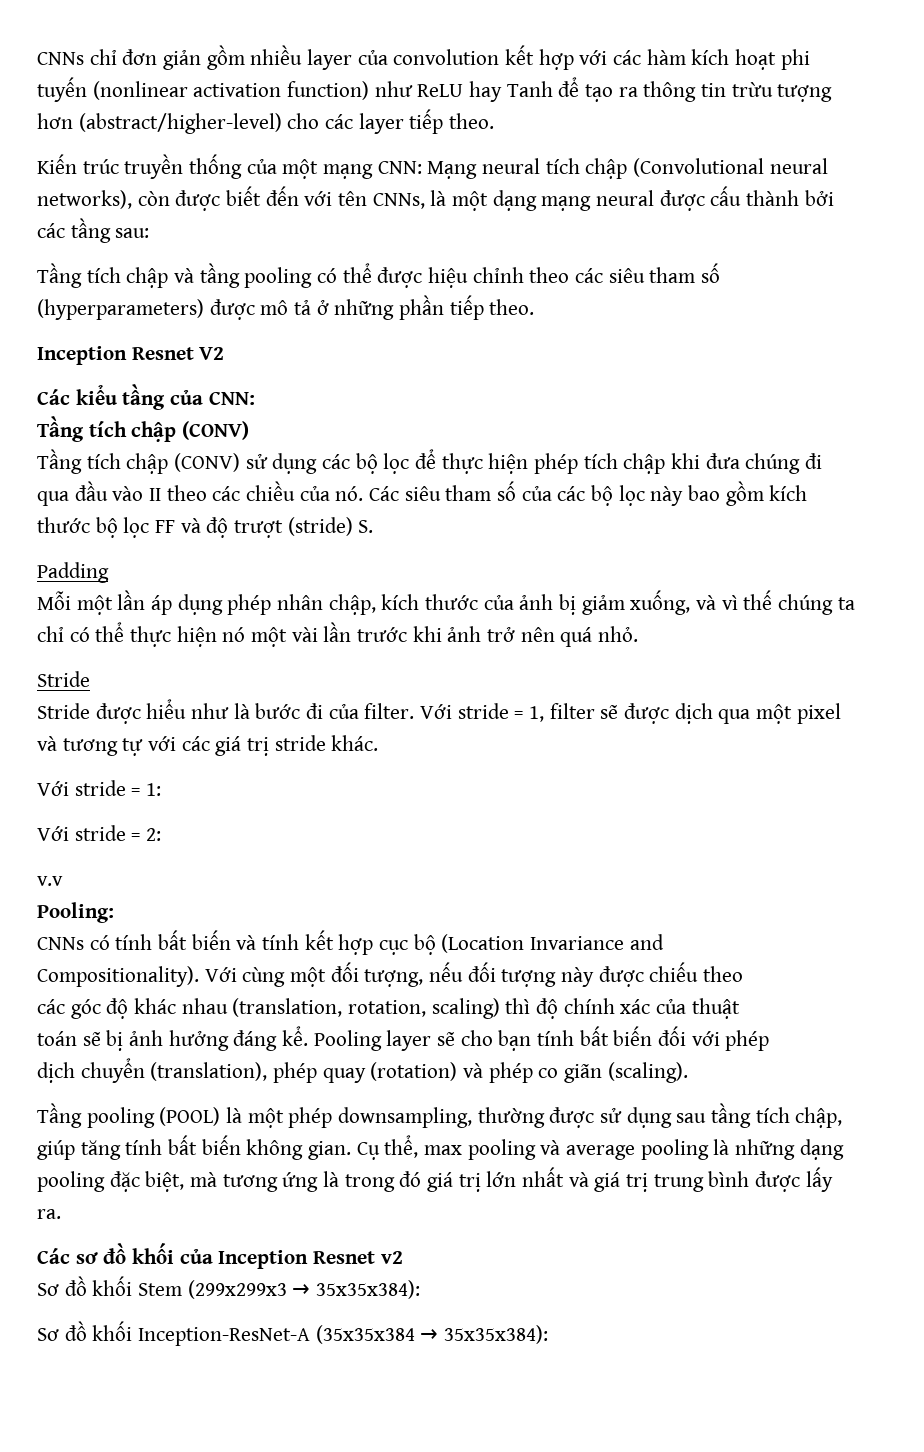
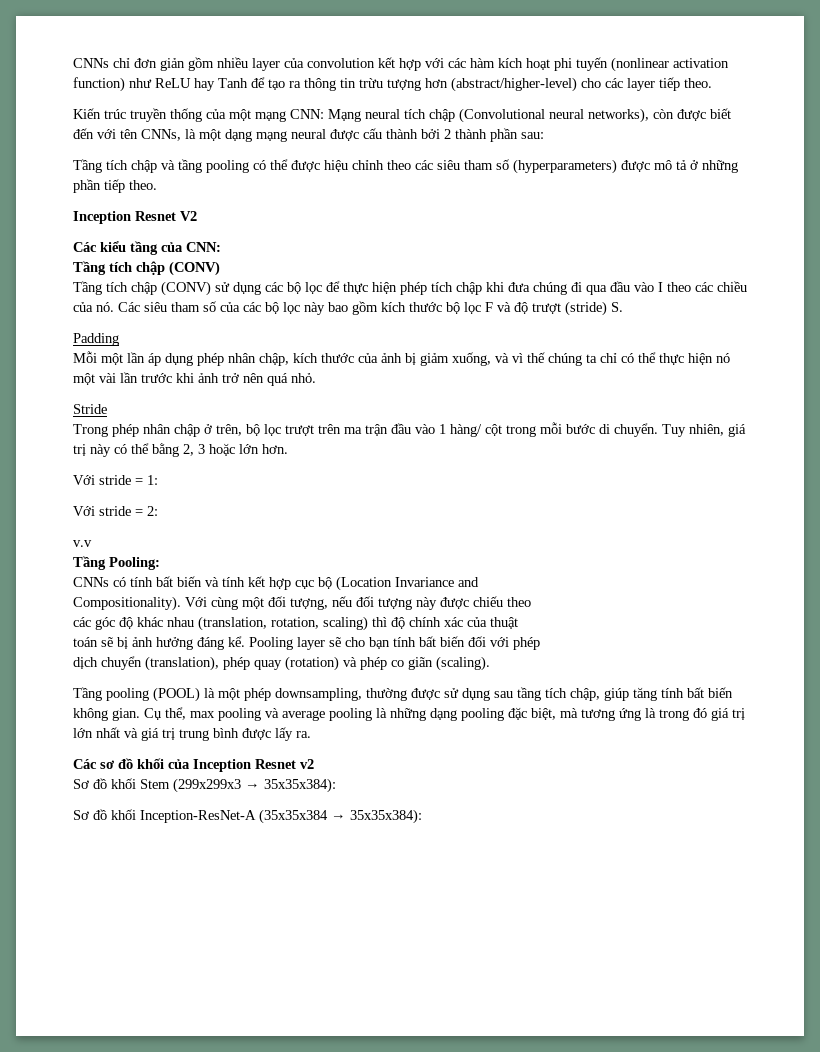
- Kiến trúc truyền thống của một mạng CNN: Mạng neural tích chập (Convolutional neural networks), còn được biết đến với tên CNNs, là một dạng mạng neural được cấu thành bởi các tầng sau:
+ Kiến trúc truyền thống của một mạng CNN: Mạng neural tích chập (Convolutional neural networks), còn được biết đến với tên CNNs, là một dạng mạng neural được cấu thành bởi 2 thành phần sau:
- Tầng tích chập (CONV) sử dụng các bộ lọc để thực hiện phép tích chập khi đưa chúng đi qua đầu vào II theo các chiều của nó.
+ Tầng tích chập (CONV) sử dụng các bộ lọc để thực hiện phép tích chập khi đưa chúng đi qua đầu vào I theo các chiều của nó.
- Các siêu tham số của các bộ lọc này bao gồm kích thước bộ lọc FF và độ trượt (stride) S.
+ Các siêu tham số của các bộ lọc này bao gồm kích thước bộ lọc F và độ trượt (stride) S.
- Stride được hiểu như là bước đi của filter. Với stride = 1, filter sẽ được dịch qua một pixel và tương tự với các giá trị stride khác.
+ Trong phép nhân chập ở trên, bộ lọc trượt trên ma trận đầu vào 1 hàng/ cột trong mỗi bước di chuyển. Tuy nhiên, giá trị này có thể bằng 2, 3 hoặc lớn hơn.
- Pooling:
+ Tầng Pooling:

